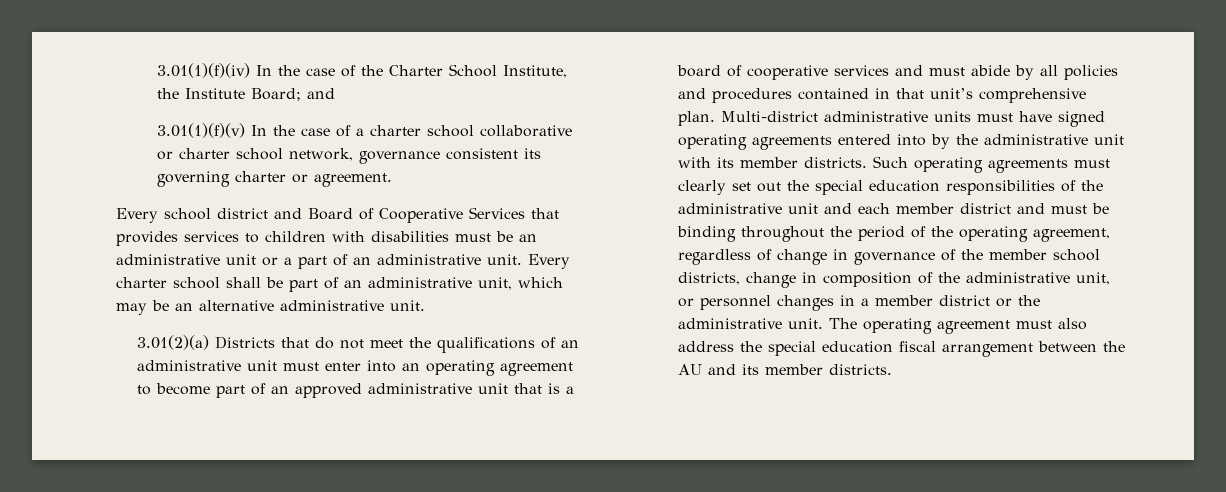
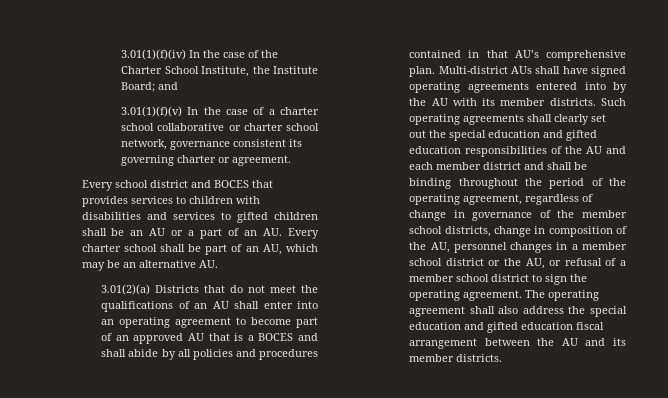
- Every school district and Board of Cooperative Services that provides services to children with disabilities must be an administrative unit or a part of an administrative unit. Every charter school shall be part of an administrative unit, which may be an alternative administrative unit.
+ Every school district and BOCES that provides services to children with disabilities and services to gifted children shall be an AU or a part of an AU. Every charter school shall be part of an AU, which may be an alternative AU.
- 3.01(2)(a) Districts that do not meet the qualifications of an administrative unit must enter into an operating agreement to become part of an approved administrative unit that is a board of cooperative services and must abide by all policies and procedures contained in that unit’s comprehensive plan.
+ 3.01(2)(a) Districts that do not meet the qualifications of an AU shall enter into an operating agreement to become part of an approved AU that is a BOCES and shall abide by all policies and procedures contained in that AU’s comprehensive plan.
- Multi-district administrative units must have signed operating agreements entered into by the administrative unit with its member districts.
+ Multi-district AUs shall have signed operating agreements entered into by the AU with its member districts.
- Such operating agreements must clearly set out the special education responsibilities of the administrative unit and each member district and must be binding throughout the period of the operating agreement, regardless of change in governance of the member school districts, change in composition of the administrative unit, or personnel changes in a member district or the administrative unit.
+ Such operating agreements shall clearly set out the special education and gifted education responsibilities of the AU and each member district and shall be binding throughout the period of the operating agreement, regardless of change in governance of the member school districts, change in composition of the AU, personnel changes in a member school district or the AU, or refusal of a member school district to sign the operating agreement.
- The operating agreement must also address the special education fiscal arrangement between the AU and its member districts.
+ The operating agreement shall also address the special education and gifted education fiscal arrangement between the AU and its member districts.

